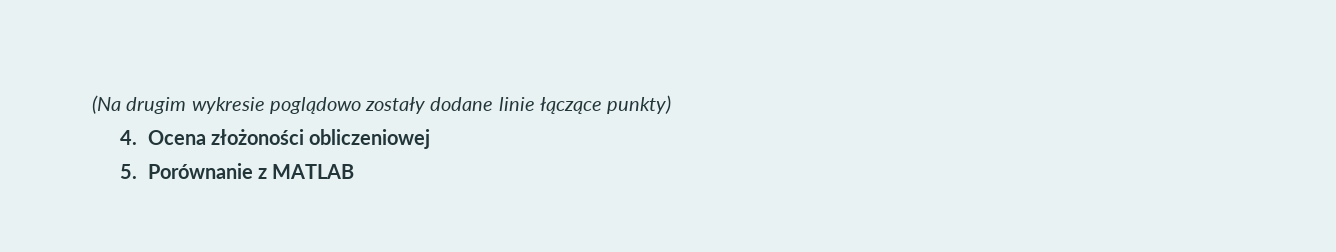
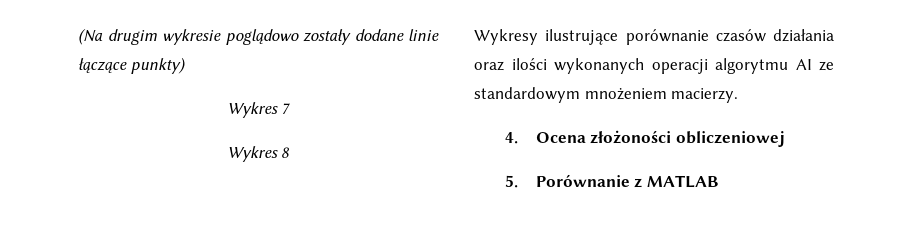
+ Wykres 7
+ Wykres 8
+ Wykresy ilustrujące porównanie czasów działania oraz ilości wykonanych operacji algorytmu AI ze standardowym mnożeniem macierzy.

